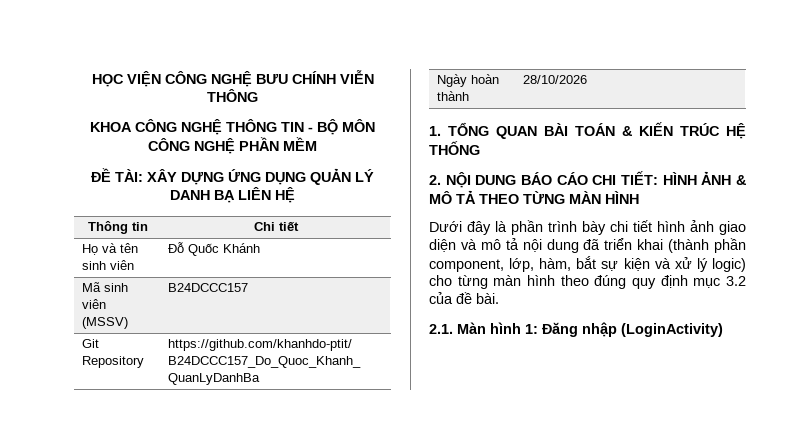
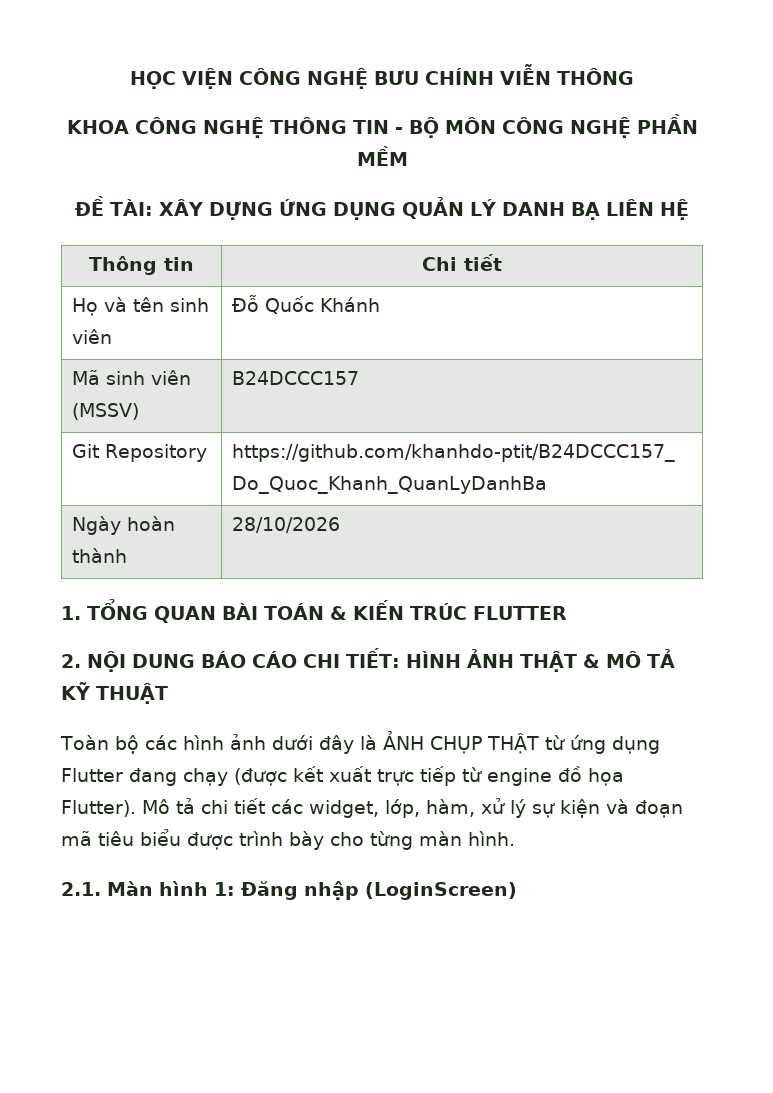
- 1. TỔNG QUAN BÀI TOÁN & KIẾN TRÚC HỆ THỐNG
+ 1. TỔNG QUAN BÀI TOÁN & KIẾN TRÚC FLUTTER
- 2. NỘI DUNG BÁO CÁO CHI TIẾT: HÌNH ẢNH & MÔ TẢ THEO TỪNG MÀN HÌNH
- Dưới đây là phần trình bày chi tiết hình ảnh giao diện và mô tả nội dung đã triển khai (thành phần component, lớp, hàm, bắt sự kiện và xử lý logic) cho từng màn hình theo đúng quy định mục 3.2 của đề bài.
+ 2. NỘI DUNG BÁO CÁO CHI TIẾT: HÌNH ẢNH THẬT & MÔ TẢ KỸ THUẬT
+ Toàn bộ các hình ảnh dưới đây là ẢNH CHỤP THẬT từ ứng dụng Flutter đang chạy (được kết xuất trực tiếp từ engine đồ họa Flutter). Mô tả chi tiết các widget, lớp, hàm, xử lý sự kiện và đoạn mã tiêu biểu được trình bày cho từng màn hình.
- 2.1. Màn hình 1: Đăng nhập (LoginActivity)
+ 2.1. Màn hình 1: Đăng nhập (LoginScreen)

